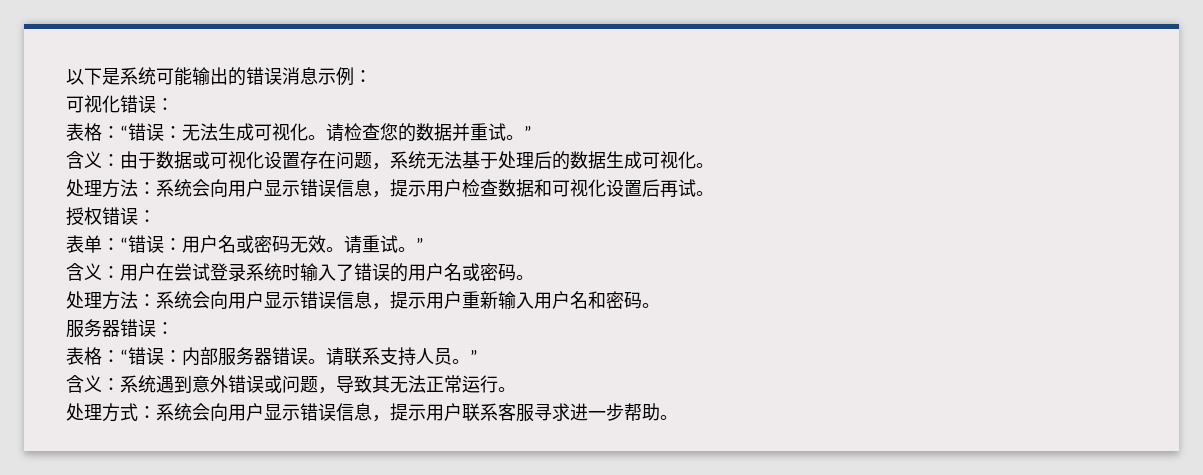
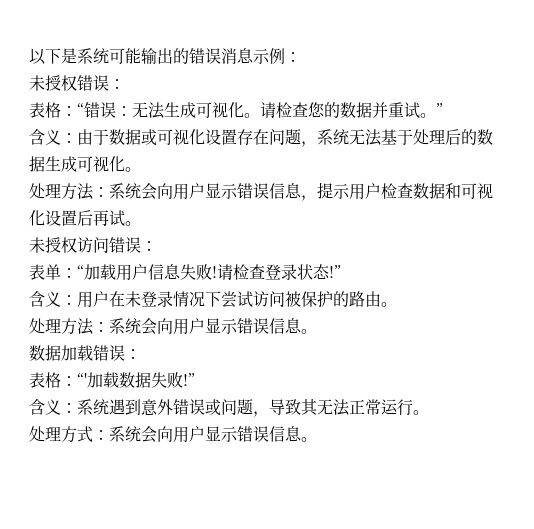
- 可视化错误：
+ 未授权错误：
- 授权错误：
+ 未授权访问错误：
- 表单：“错误：用户名或密码无效。请重试。”
- 含义：用户在尝试登录系统时输入了错误的用户名或密码。
- 处理方法：系统会向用户显示错误信息，提示用户重新输入用户名和密码。
- 服务器错误：
- 表格：“错误：内部服务器错误。请联系支持人员。”
+ 表单：“加载用户信息失败!请检查登录状态!”
+ 含义：用户在未登录情况下尝试访问被保护的路由。
+ 处理方法：系统会向用户显示错误信息。
+ 数据加载错误：
+ 表格：“'加载数据失败!”
- 处理方式：系统会向用户显示错误信息，提示用户联系客服寻求进一步帮助。
+ 处理方式：系统会向用户显示错误信息。

